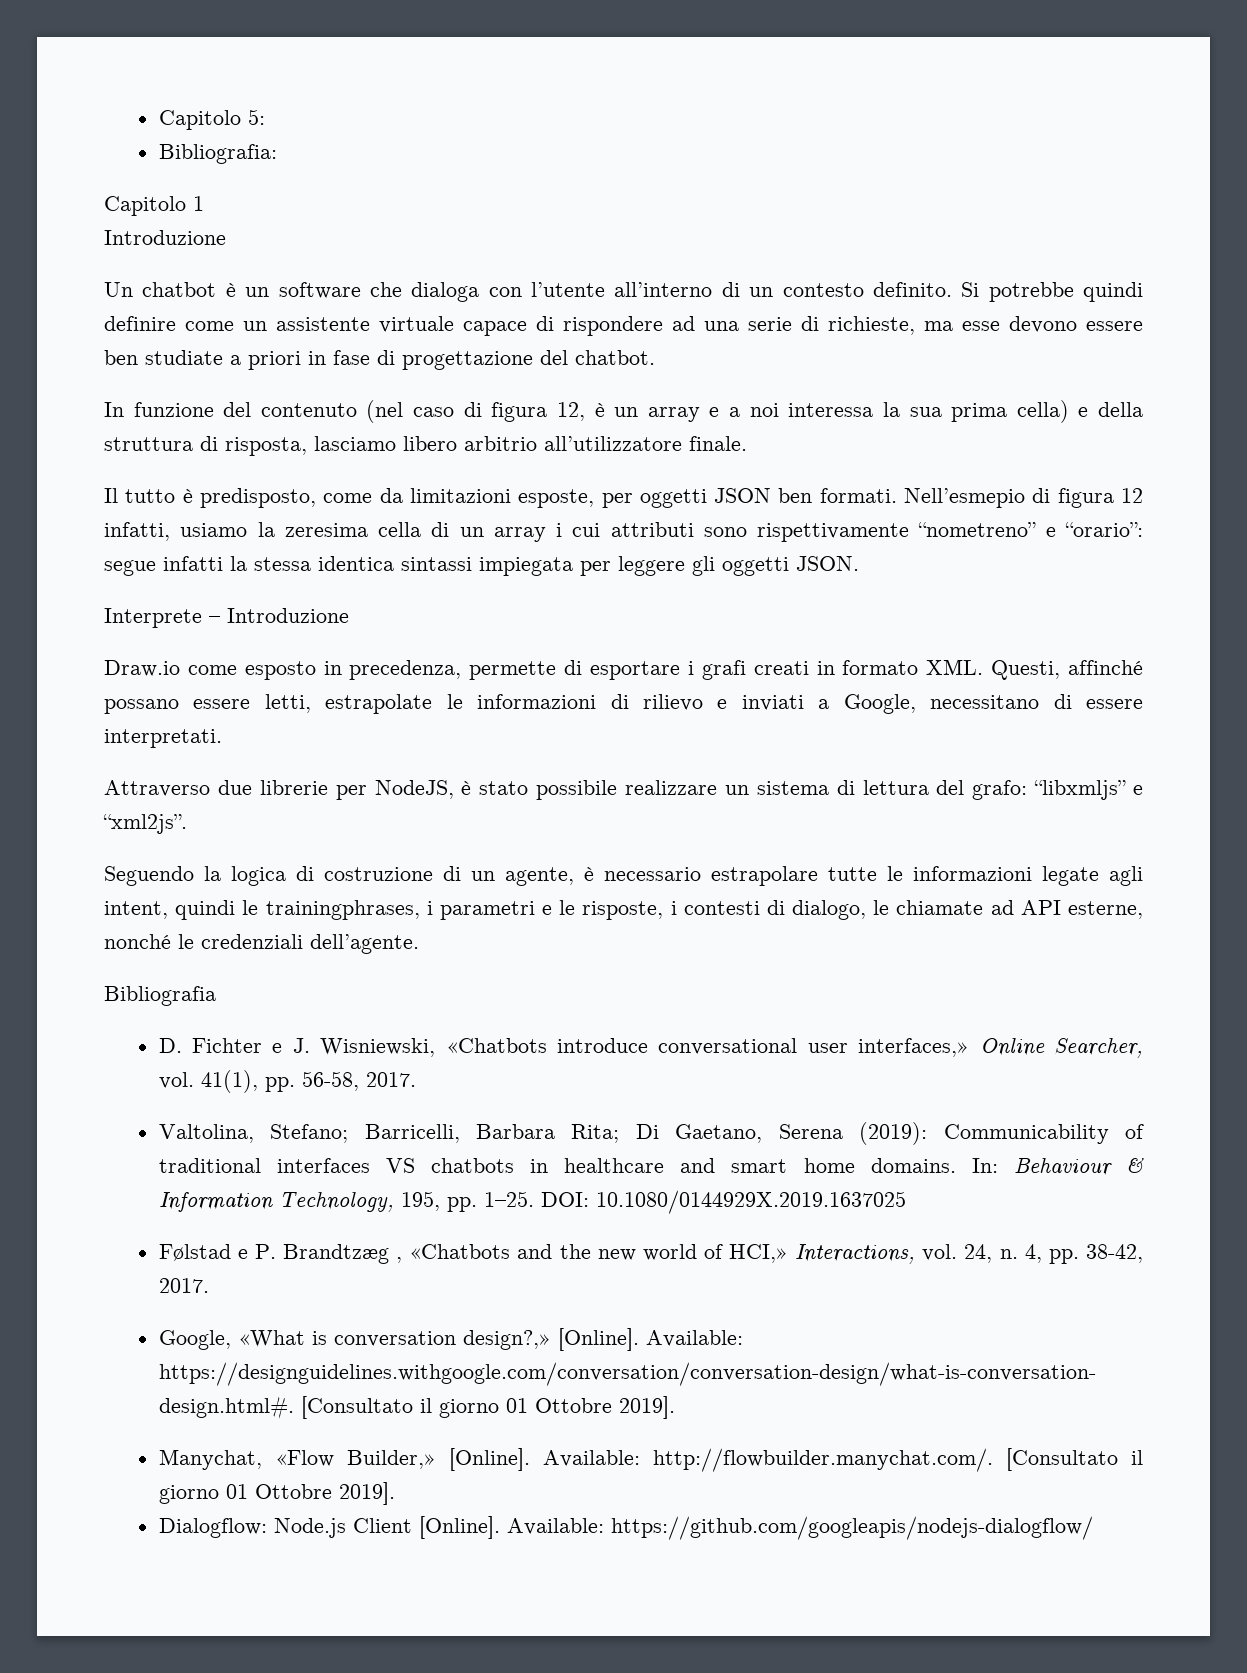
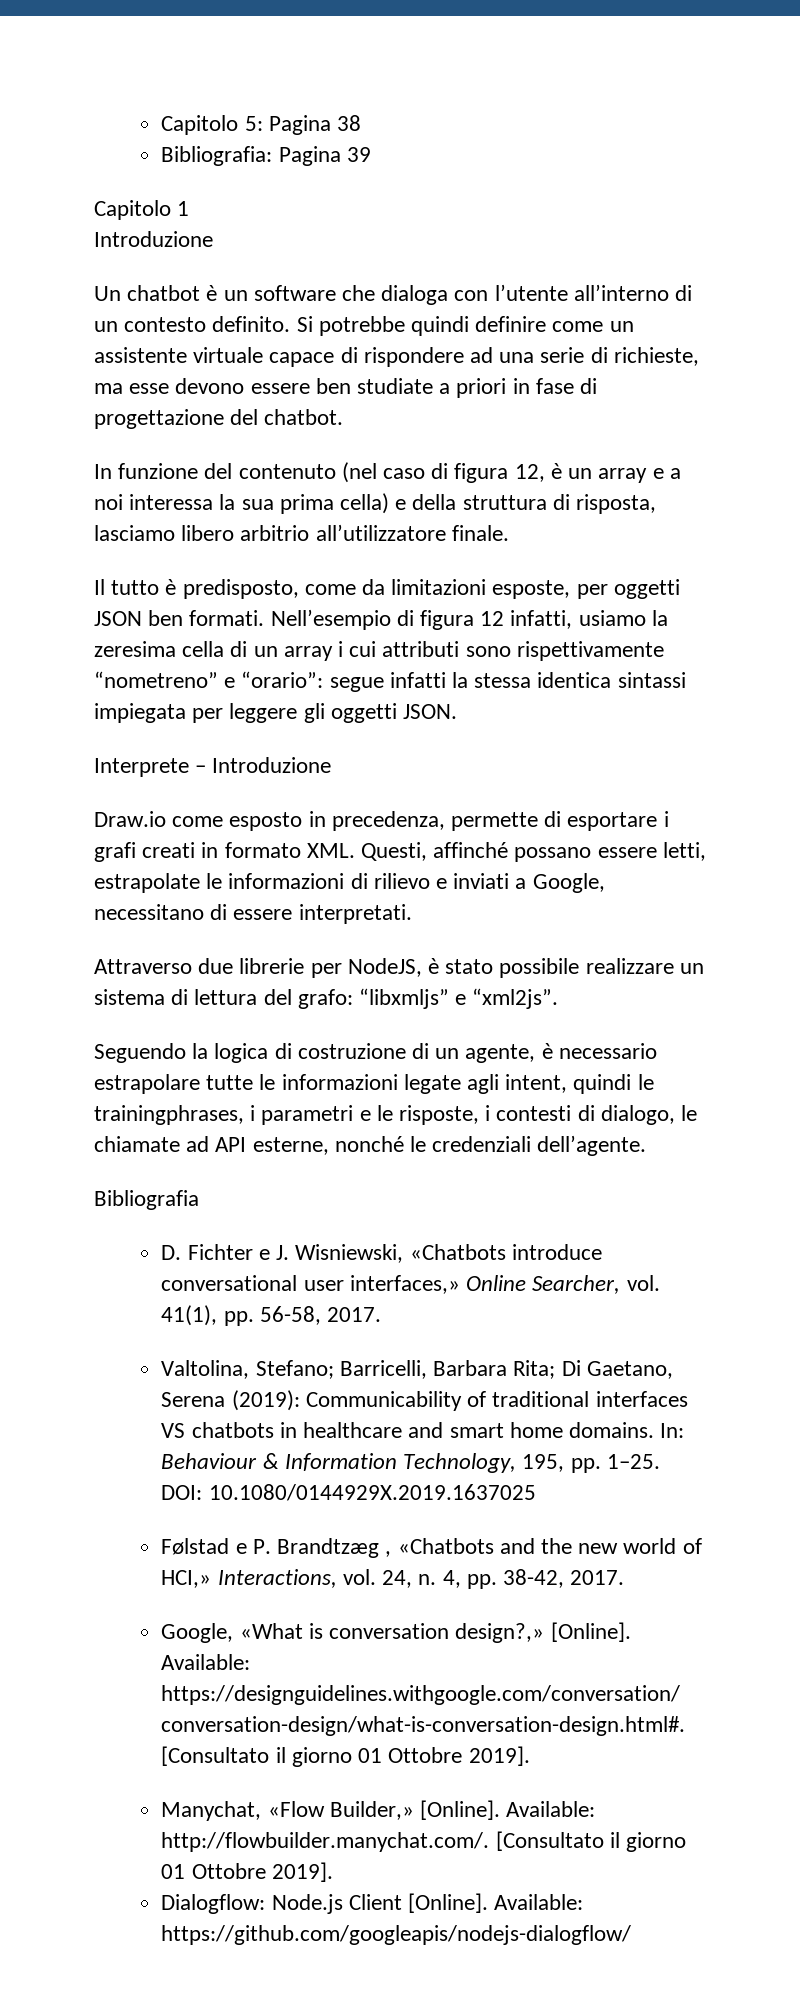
- Capitolo 5:
+ Capitolo 5: Pagina 38
- Bibliografia:
+ Bibliografia: Pagina 39
- Nell’esmepio di figura 12 infatti, usiamo la zeresima cella di un array i cui attributi sono rispettivamente “nometreno” e “orario”: segue infatti la stessa identica sintassi impiegata per leggere gli oggetti JSON.
+ Nell’esempio di figura 12 infatti, usiamo la zeresima cella di un array i cui attributi sono rispettivamente “nometreno” e “orario”: segue infatti la stessa identica sintassi impiegata per leggere gli oggetti JSON.

